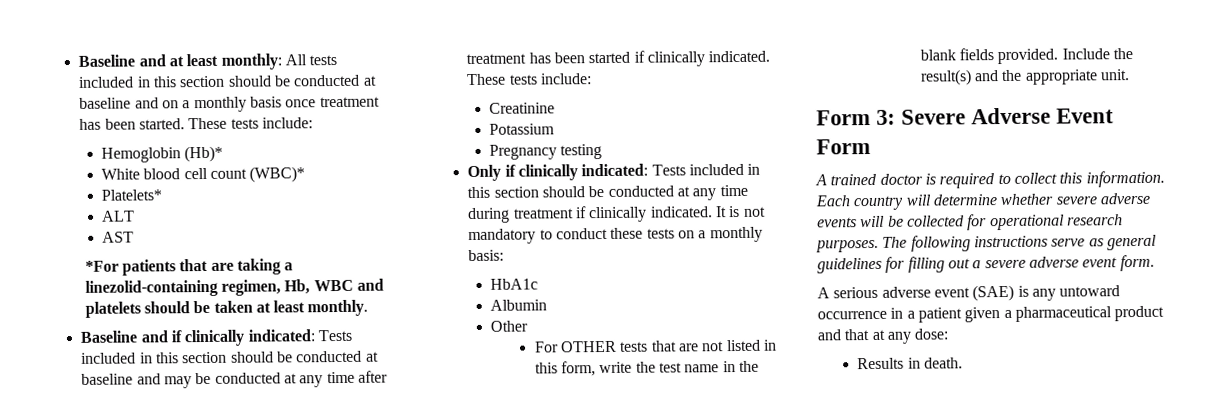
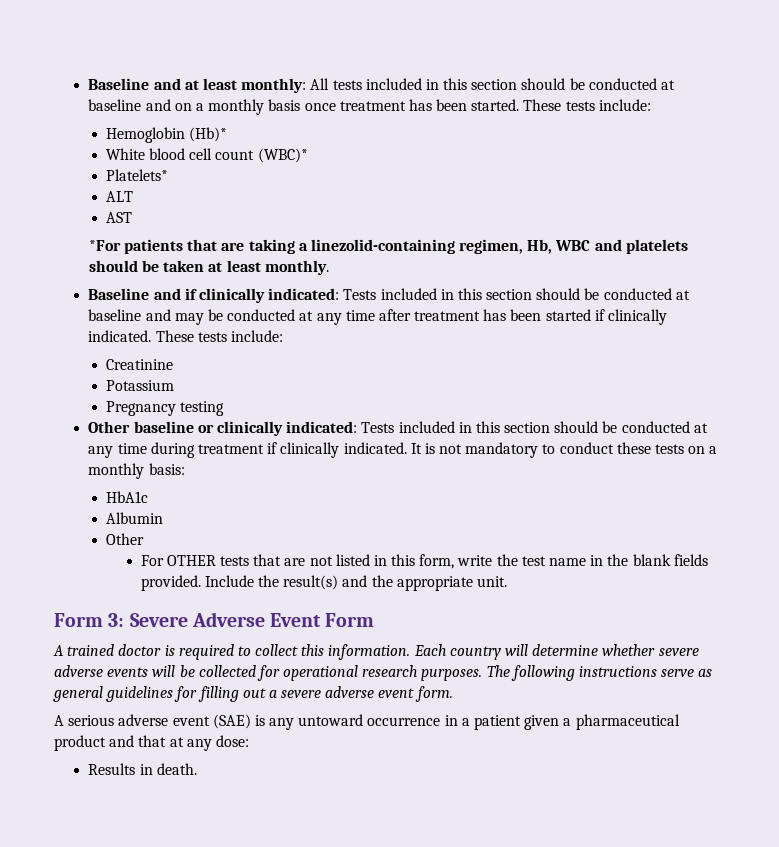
- Only if clinically indicated: Tests included in this section should be conducted at any time during treatment if clinically indicated.
+ Other baseline or clinically indicated: Tests included in this section should be conducted at any time during treatment if clinically indicated.

